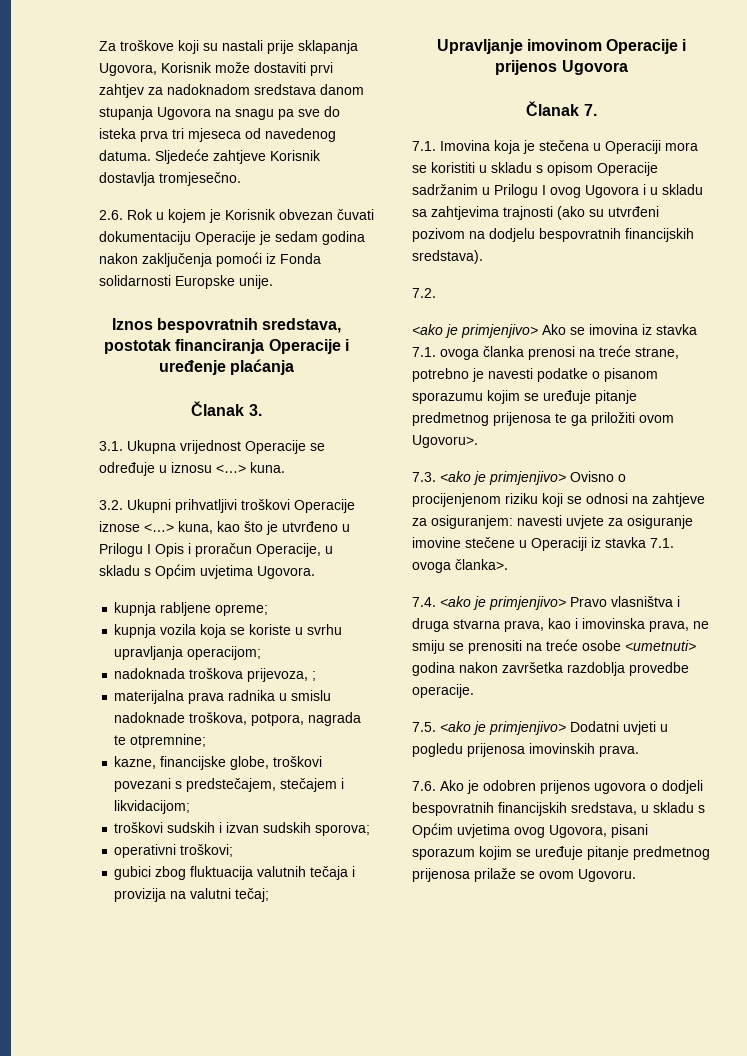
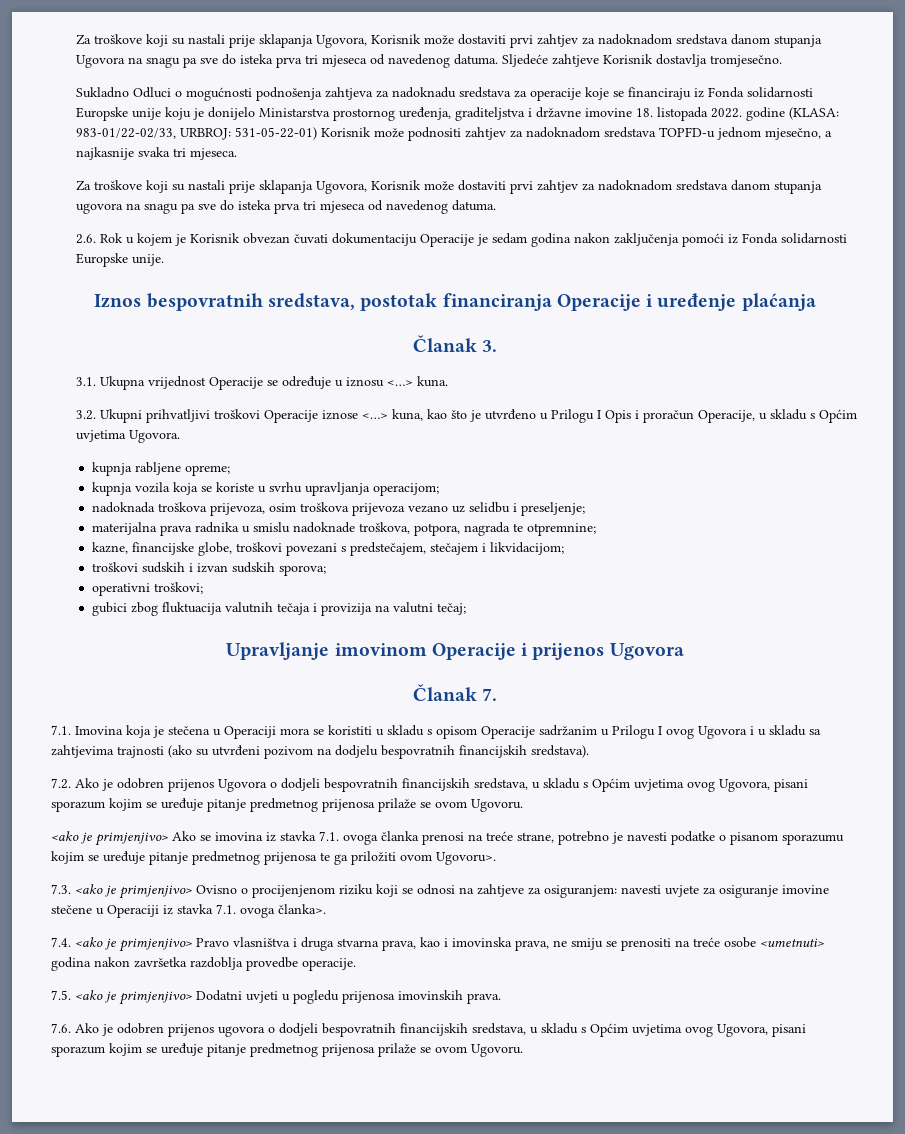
+ Sukladno Odluci o mogućnosti podnošenja zahtjeva za nadoknadu sredstava za operacije koje se financiraju iz Fonda solidarnosti Europske unije koju je donijelo Ministarstva prostornog uređenja, graditeljstva i državne imovine 18. listopada 2022. godine (KLASA: 983-01/22-02/33, URBROJ: 531-05-22-01) Korisnik može podnositi zahtjev za nadoknadom sredstava TOPFD-u jednom mjesečno, a najkasnije svaka tri mjeseca.
+ Za troškove koji su nastali prije sklapanja Ugovora, Korisnik može dostaviti prvi zahtjev za nadoknadom sredstava danom stupanja ugovora na snagu pa sve do isteka prva tri mjeseca od navedenog datuma.
- nadoknada troškova prijevoza, ;
+ nadoknada troškova prijevoza, osim troškova prijevoza vezano uz selidbu i preseljenje;
- 7.2.
+ 7.2. Ako je odobren prijenos Ugovora o dodjeli bespovratnih financijskih sredstava, u skladu s Općim uvjetima ovog Ugovora, pisani sporazum kojim se uređuje pitanje predmetnog prijenosa prilaže se ovom Ugovoru.

